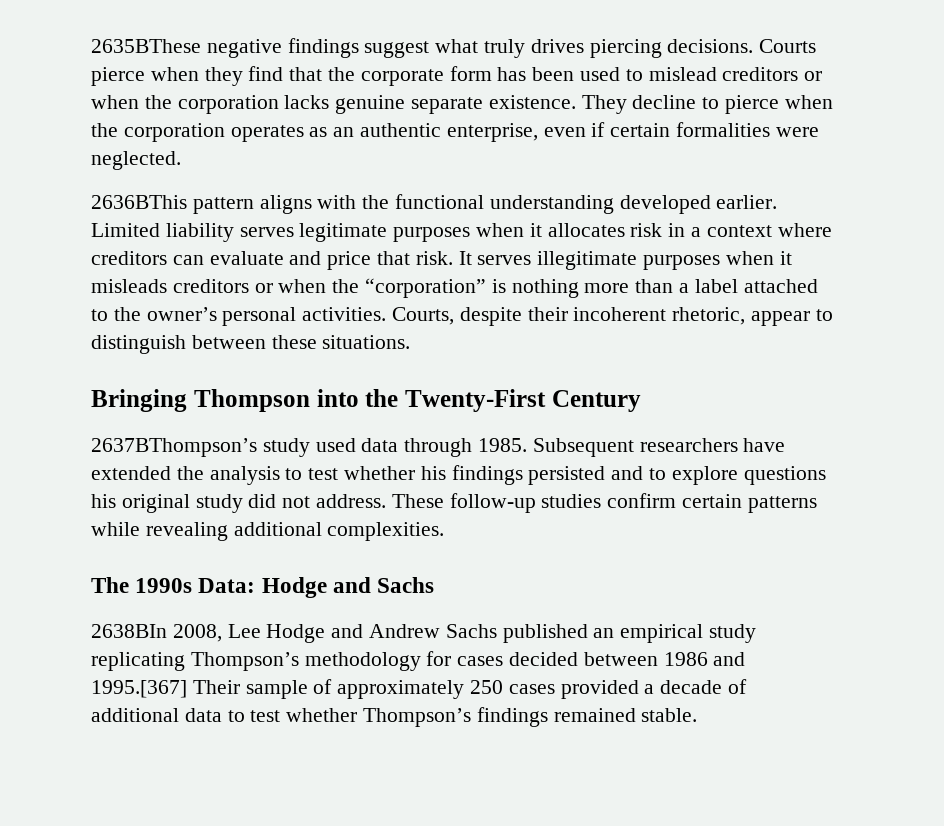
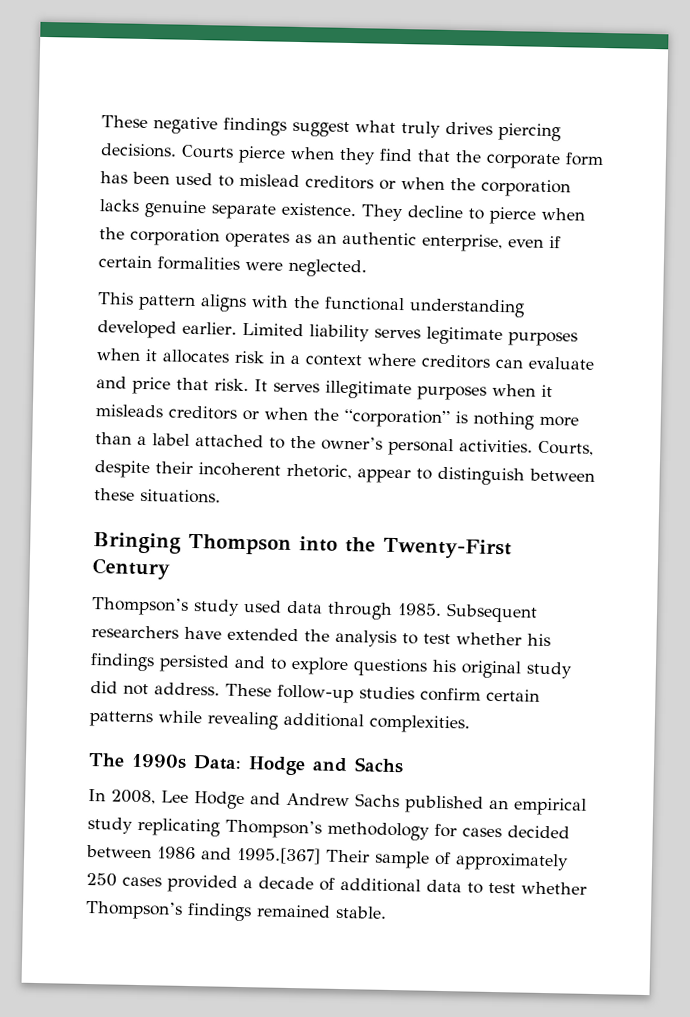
- 2635BThese negative findings suggest what truly drives piercing decisions.
+ These negative findings suggest what truly drives piercing decisions.
- 2636BThis pattern aligns with the functional understanding developed earlier.
+ This pattern aligns with the functional understanding developed earlier.
- 2637BThompson’s study used data through 1985.
+ Thompson’s study used data through 1985.
- 2638BIn 2008, Lee Hodge and Andrew Sachs published an empirical study replicating Thompson’s methodology for cases decided between 1986 and 1995.[367] Their sample of approximately 250 cases provided a decade of additional data to test whether Thompson’s findings remained stable.
+ In 2008, Lee Hodge and Andrew Sachs published an empirical study replicating Thompson’s methodology for cases decided between 1986 and 1995.[367] Their sample of approximately 250 cases provided a decade of additional data to test whether Thompson’s findings remained stable.

